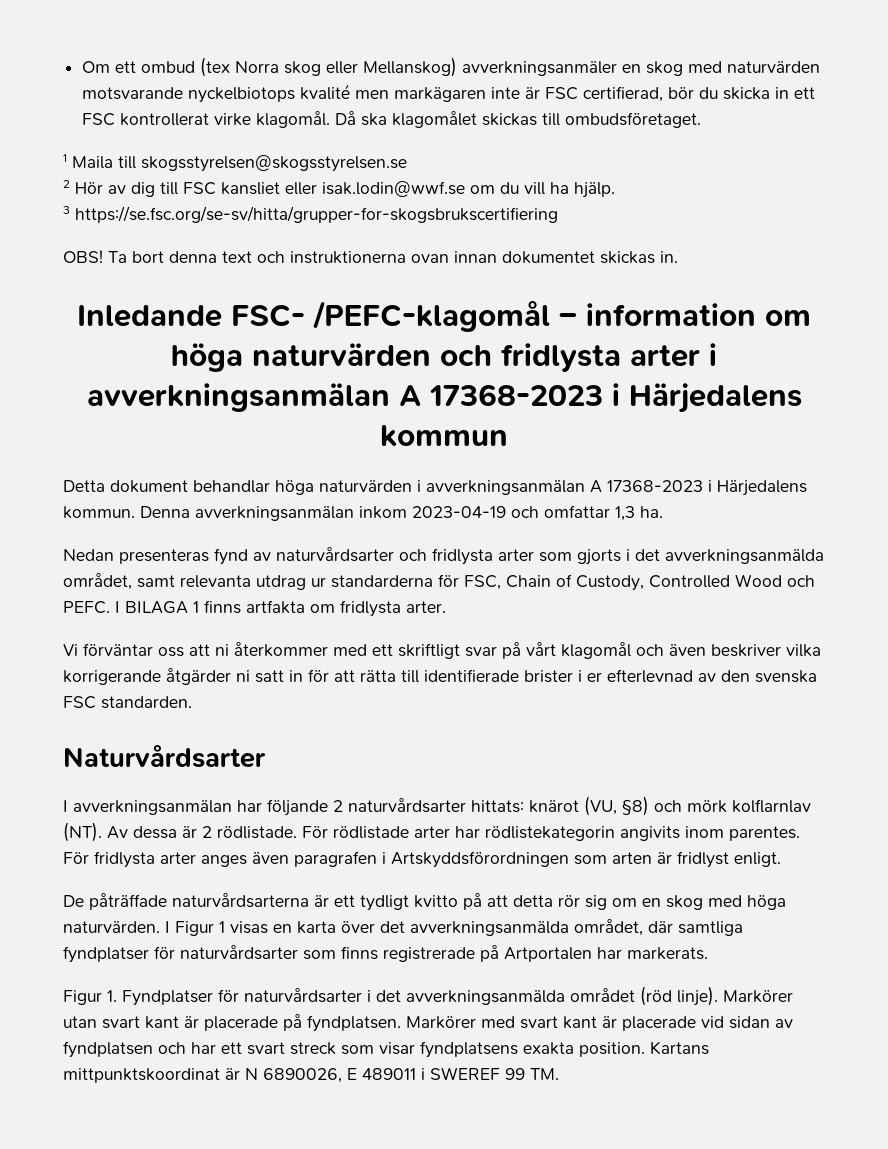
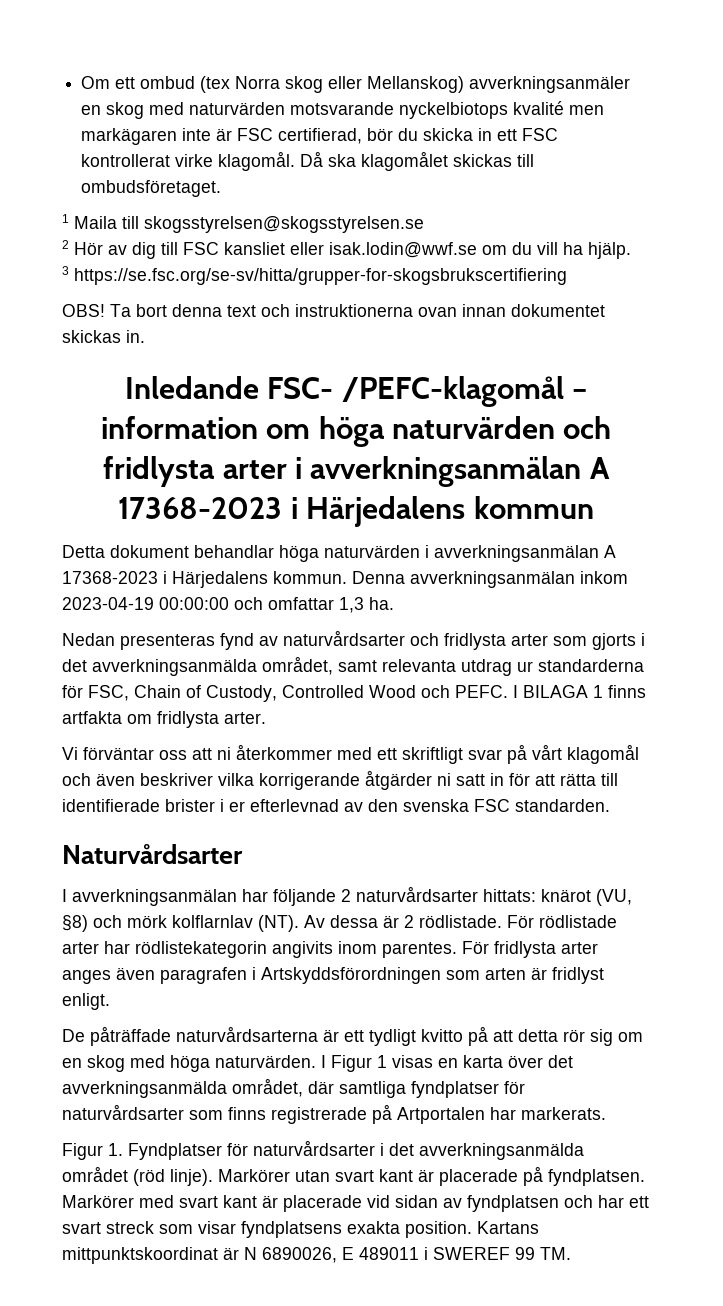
- Denna avverkningsanmälan inkom 2023-04-19 och omfattar 1,3 ha.
+ Denna avverkningsanmälan inkom 2023-04-19 00:00:00 och omfattar 1,3 ha.

